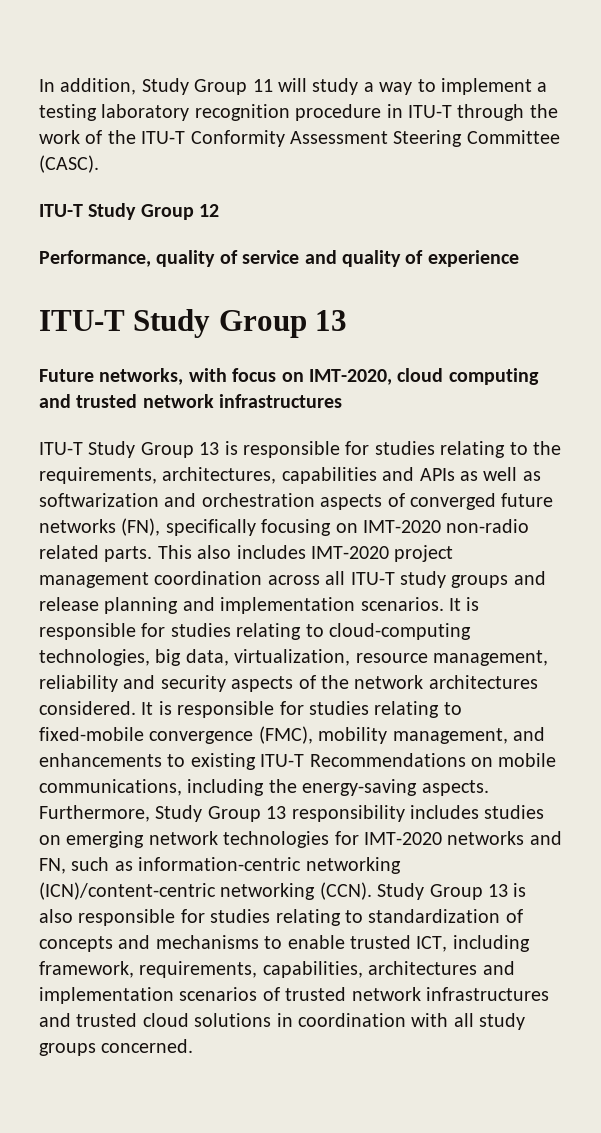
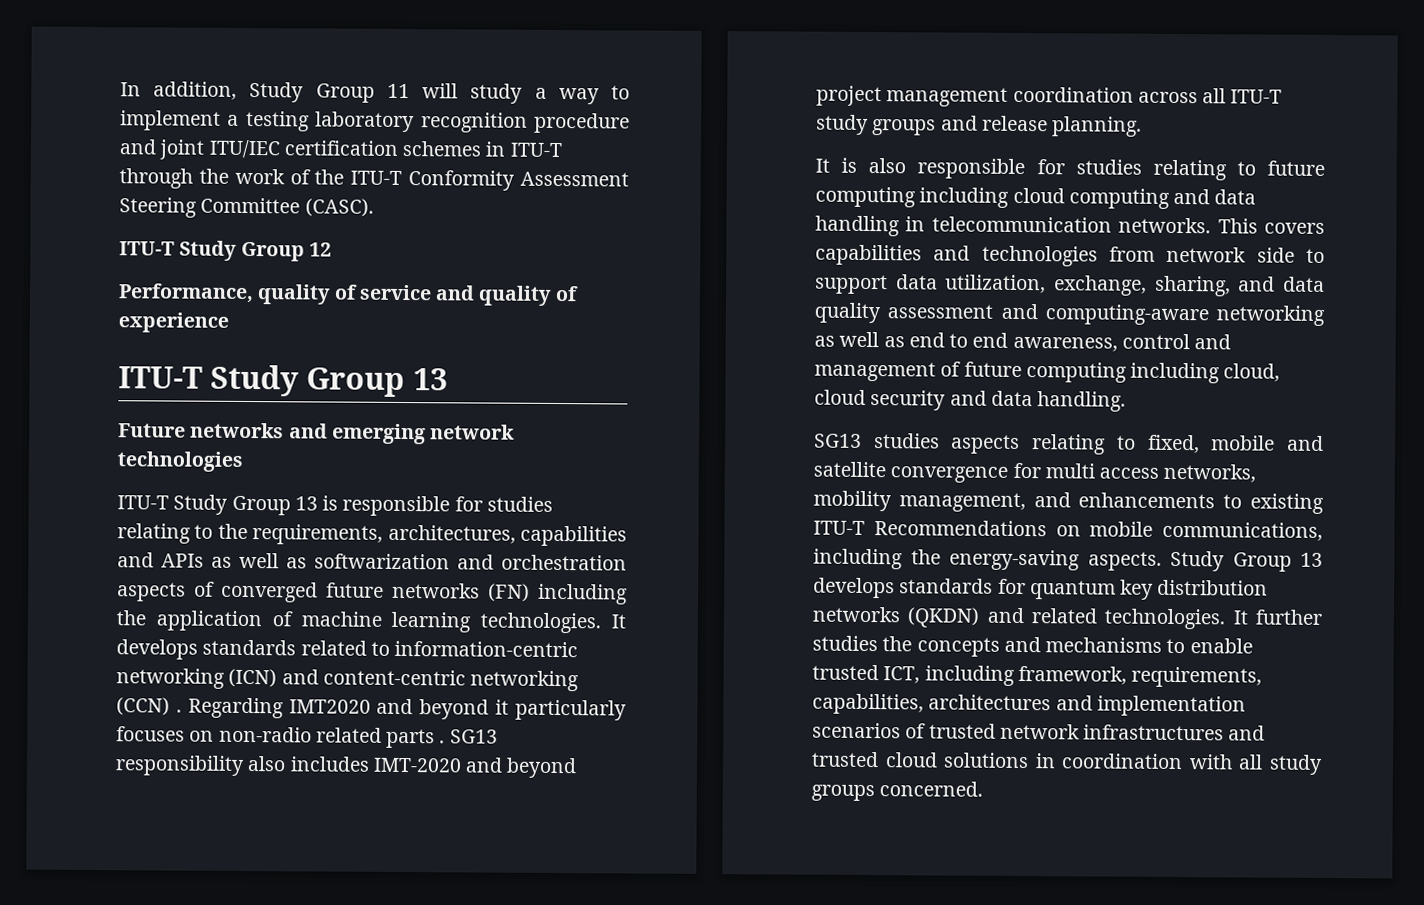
- In addition, Study Group 11 will study a way to implement a testing laboratory recognition procedure in ITU-T through the work of the ITU-T Conformity Assessment Steering Committee (CASC).
+ In addition, Study Group 11 will study a way to implement a testing laboratory recognition procedure and joint ITU/IEC certification schemes in ITU-T through the work of the ITU-T Conformity Assessment Steering Committee (CASC).
- Future networks, with focus on IMT-2020, cloud computing and trusted network infrastructures
+ Future networks and emerging network technologies
- ITU-T Study Group 13 is responsible for studies relating to the requirements, architectures, capabilities and APIs as well as softwarization and orchestration aspects of converged future networks (FN), specifically focusing on IMT-2020 non-radio related parts. This also includes IMT-2020 project management coordination across all ITU-T study groups and release planning and implementation scenarios. It is responsible for studies relating to cloud-computing technologies, big data, virtualization, resource management, reliability and security aspects of the network architectures considered. It is responsible for studies relating to fixed-mobile convergence (FMC), mobility management, and enhancements to existing ITU-T Recommendations on mobile communications, including the energy-saving aspects.
+ ITU-T Study Group 13 is responsible for studies relating to the requirements, architectures, capabilities and APIs as well as softwarization and orchestration aspects of converged future networks (FN) including the application of machine learning technologies. It develops standards related to information-centric networking (ICN) and content-centric networking (CCN) . Regarding IMT2020 and beyond it particularly focuses on non-radio related parts . SG13 responsibility also includes IMT-2020 and beyond project management coordination across all ITU-T study groups and release planning.
+ It is also responsible for studies relating to future computing including cloud computing and data handling in telecommunication networks. This covers capabilities and technologies from network side to support data utilization, exchange, sharing, and data quality assessment and computing-aware networking as well as end to end awareness, control and management of future computing including cloud, cloud security and data handling.
+ SG13 studies aspects relating to fixed, mobile and satellite convergence for multi access networks, mobility management, and enhancements to existing ITU-T Recommendations on mobile communications, including the energy-saving aspects.
- Furthermore, Study Group 13 responsibility includes studies on emerging network technologies for IMT-2020 networks and FN, such as information-centric networking (ICN)/content-centric networking (CCN). Study Group 13 is also responsible for studies relating to standardization of concepts and mechanisms to enable trusted ICT, including framework, requirements, capabilities, architectures and implementation scenarios of trusted network infrastructures and trusted cloud solutions in coordination with all study groups concerned.
+ Study Group 13 develops standards for quantum key distribution networks (QKDN) and related technologies. It further studies the concepts and mechanisms to enable trusted ICT, including framework, requirements, capabilities, architectures and implementation scenarios of trusted network infrastructures and trusted cloud solutions in coordination with all study groups concerned.

